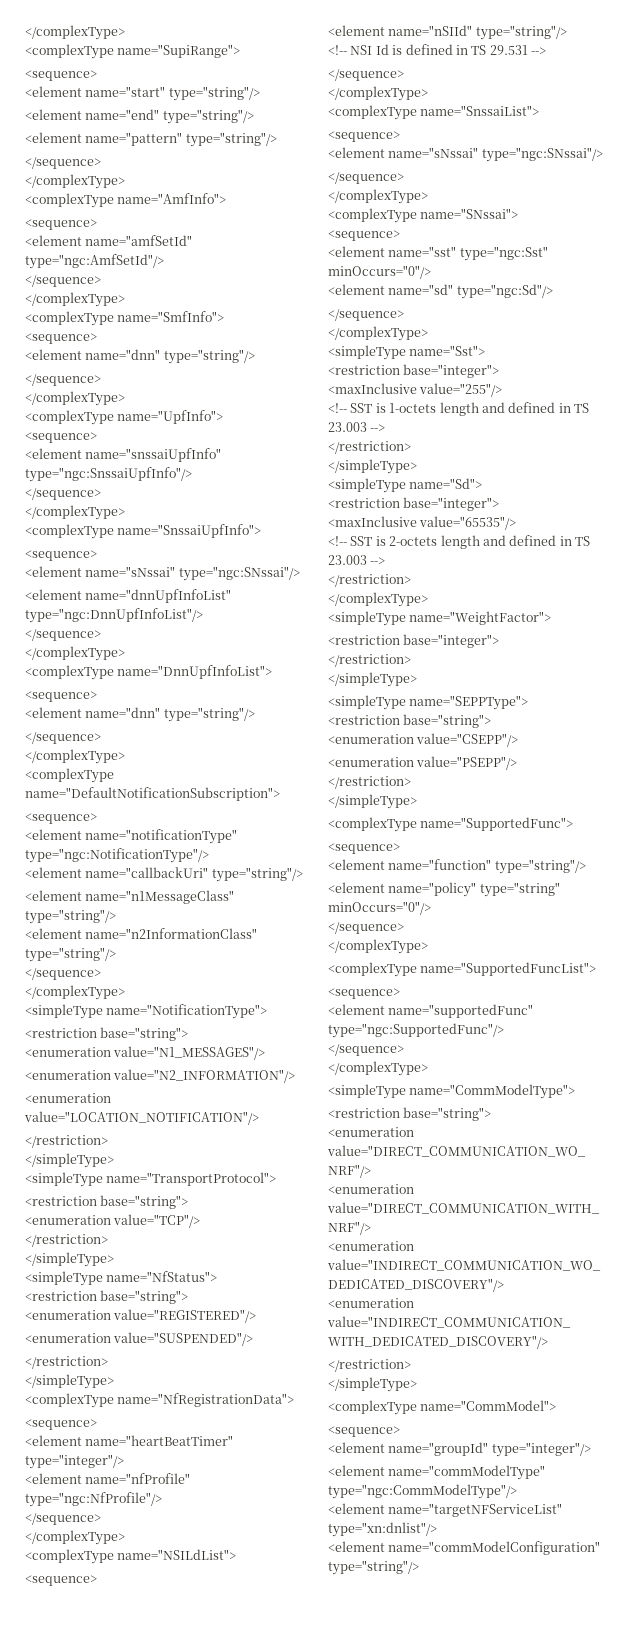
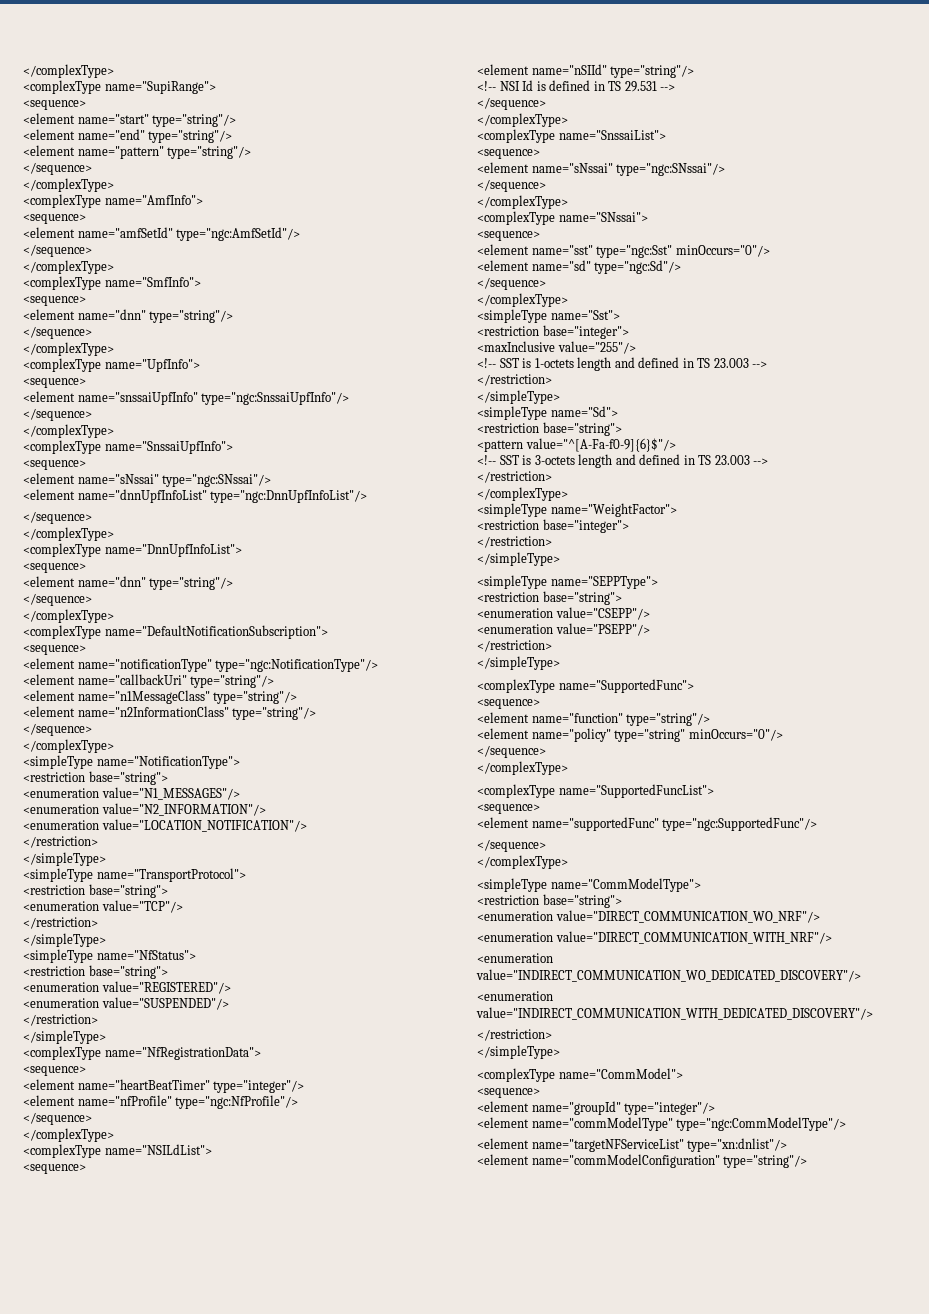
  <simpleType name="Sd">
- <restriction base="integer">
- <maxInclusive value="65535"/>
- <!-- SST is 2-octets length and defined in TS 23.003 -->
+ <restriction base="string">
+ <pattern value="^[A-Fa-f0-9]{6}$"/>
+ <!-- SST is 3-octets length and defined in TS 23.003 -->

